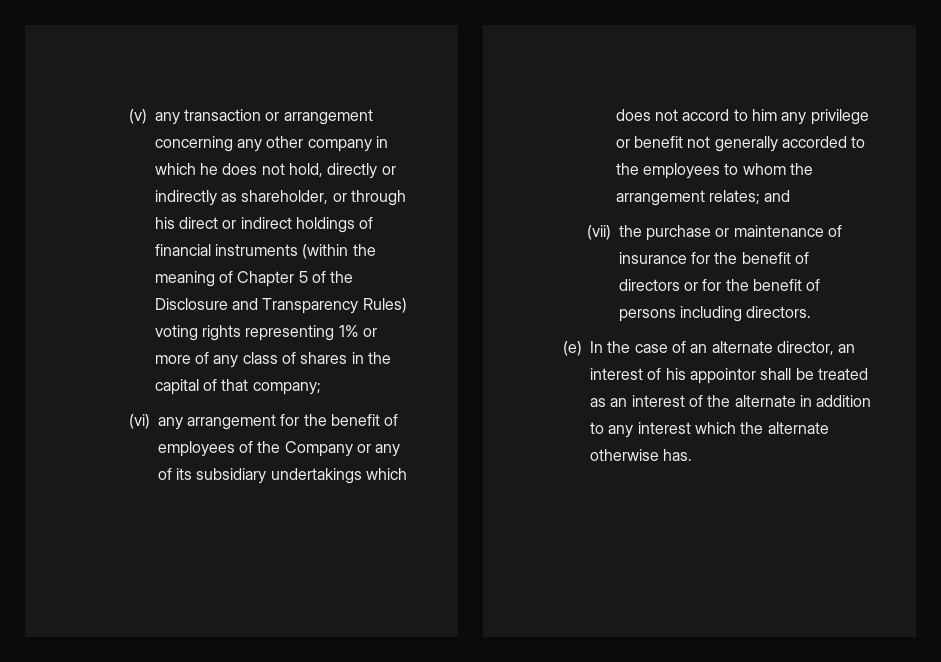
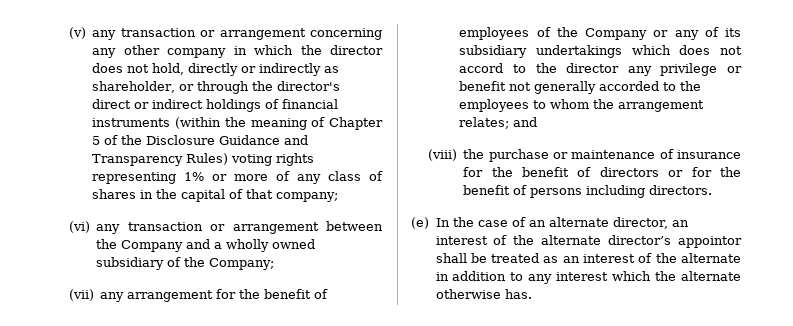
- (v) any transaction or arrangement concerning any other company in which he does not hold, directly or indirectly as shareholder, or through his direct or indirect holdings of financial instruments (within the meaning of Chapter 5 of the Disclosure and Transparency Rules) voting rights representing 1% or more of any class of shares in the capital of that company;
+ (v) any transaction or arrangement concerning any other company in which the director does not hold, directly or indirectly as shareholder, or through the director's direct or indirect holdings of financial instruments (within the meaning of Chapter 5 of the Disclosure Guidance and Transparency Rules) voting rights representing 1% or more of any class of shares in the capital of that company;
- (vi) any arrangement for the benefit of employees of the Company or any of its subsidiary undertakings which does not accord to him any privilege or benefit not generally accorded to the employees to whom the arrangement relates; and
+ (vi) any transaction or arrangement between the Company and a wholly owned subsidiary of the Company;
+ (vii) any arrangement for the benefit of employees of the Company or any of its subsidiary undertakings which does not accord to the director any privilege or benefit not generally accorded to the employees to whom the arrangement relates; and
- (vii) the purchase or maintenance of insurance for the benefit of directors or for the benefit of persons including directors.
+ (viii) the purchase or maintenance of insurance for the benefit of directors or for the benefit of persons including directors.
- (e) In the case of an alternate director, an interest of his appointor shall be treated as an interest of the alternate in addition to any interest which the alternate otherwise has.
+ (e) In the case of an alternate director, an interest of the alternate director’s appointor shall be treated as an interest of the alternate in addition to any interest which the alternate otherwise has.

